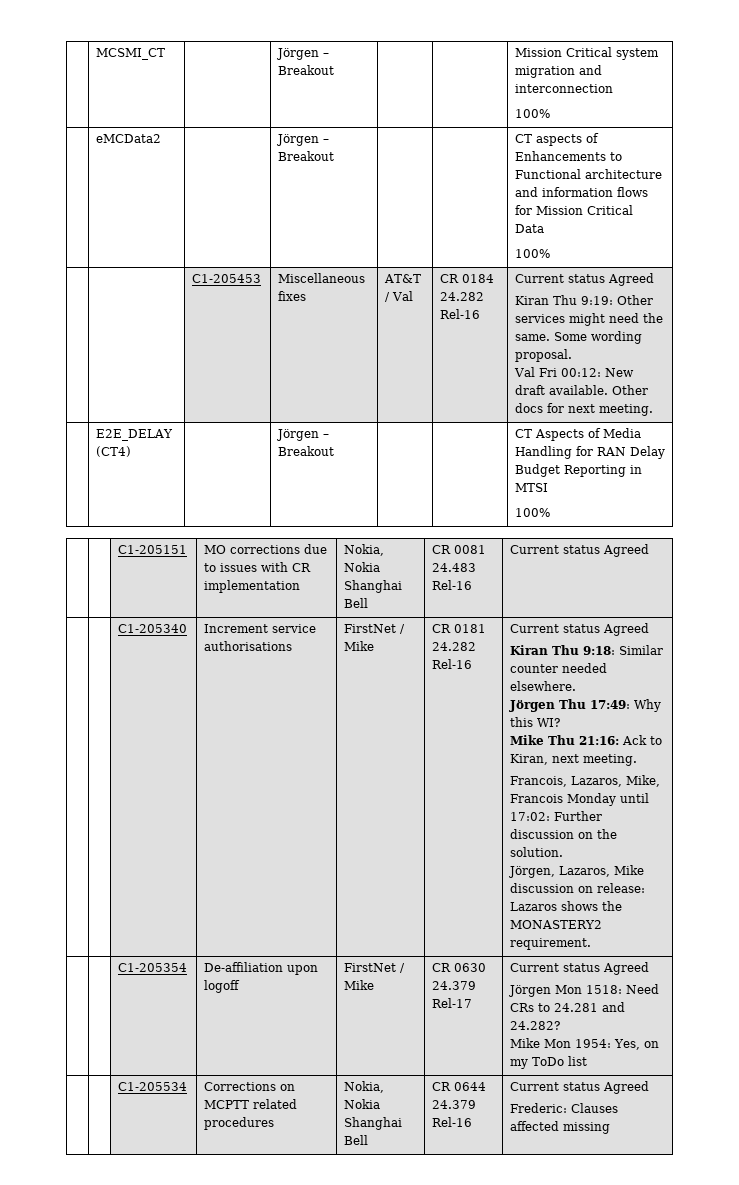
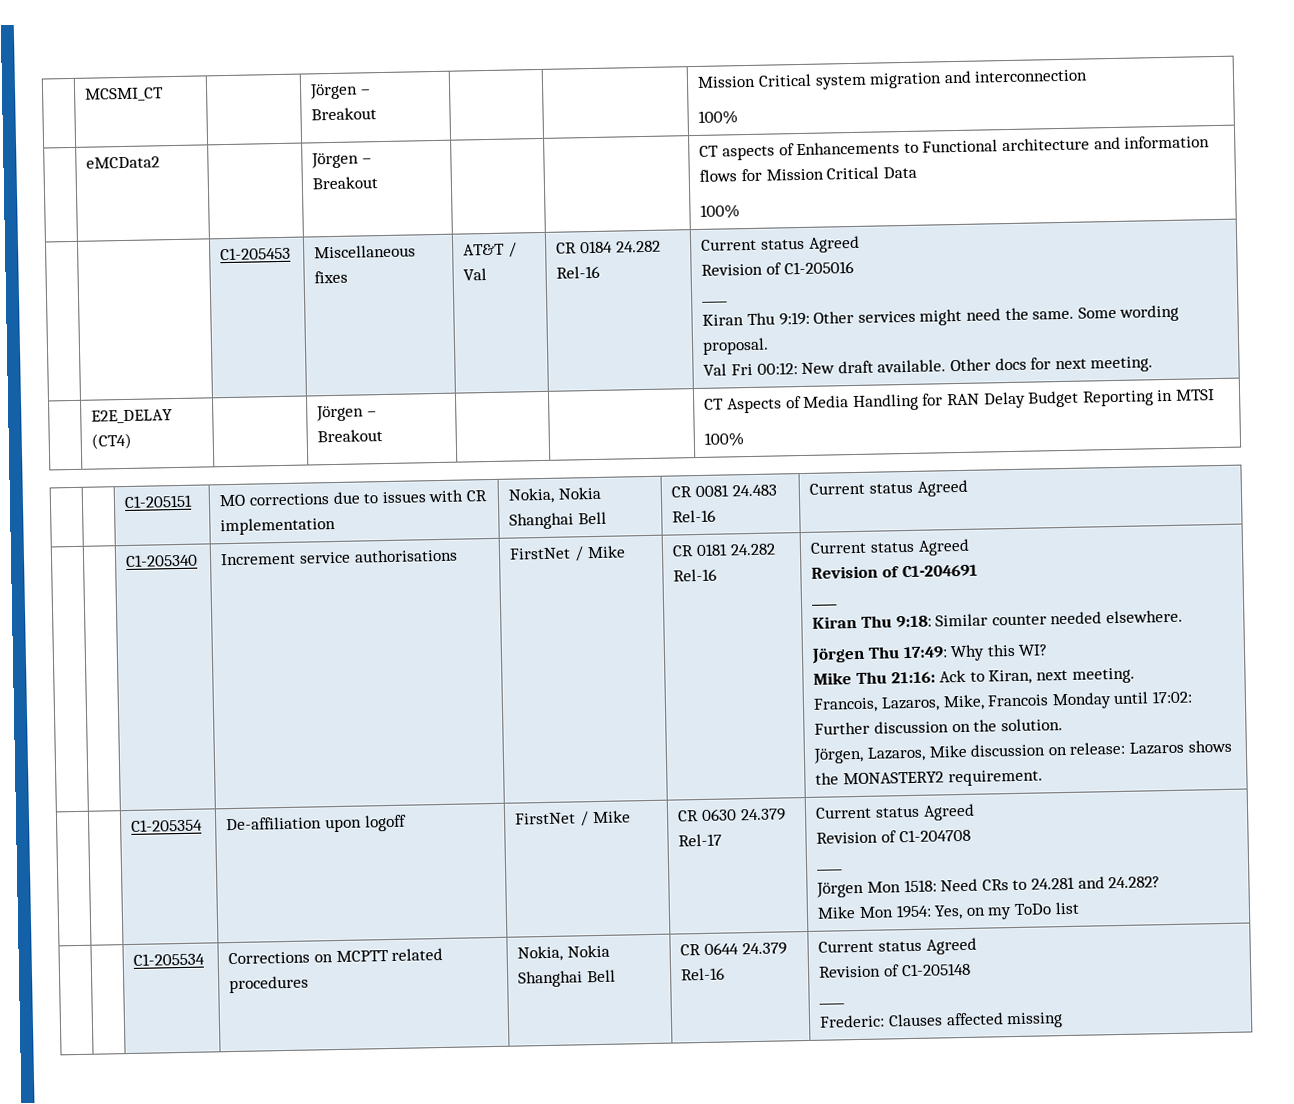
  | | C1-205453 | Miscellaneous fixes | AT&T / Val | CR 0184 24.282 Rel-16 | Current status Agreed
+ Revision of C1-205016
+ ____
+ Revision of C1-204691
+ ____
  | | C1-205354 | De-affiliation upon logoff | FirstNet / Mike | CR 0630 24.379 Rel-17 | Current status Agreed
+ Revision of C1-204708
+ ____
  | | C1-205534 | Corrections on MCPTT related procedures | Nokia, Nokia Shanghai Bell | CR 0644 24.379 Rel-16 | Current status Agreed
+ Revision of C1-205148
+ ____

